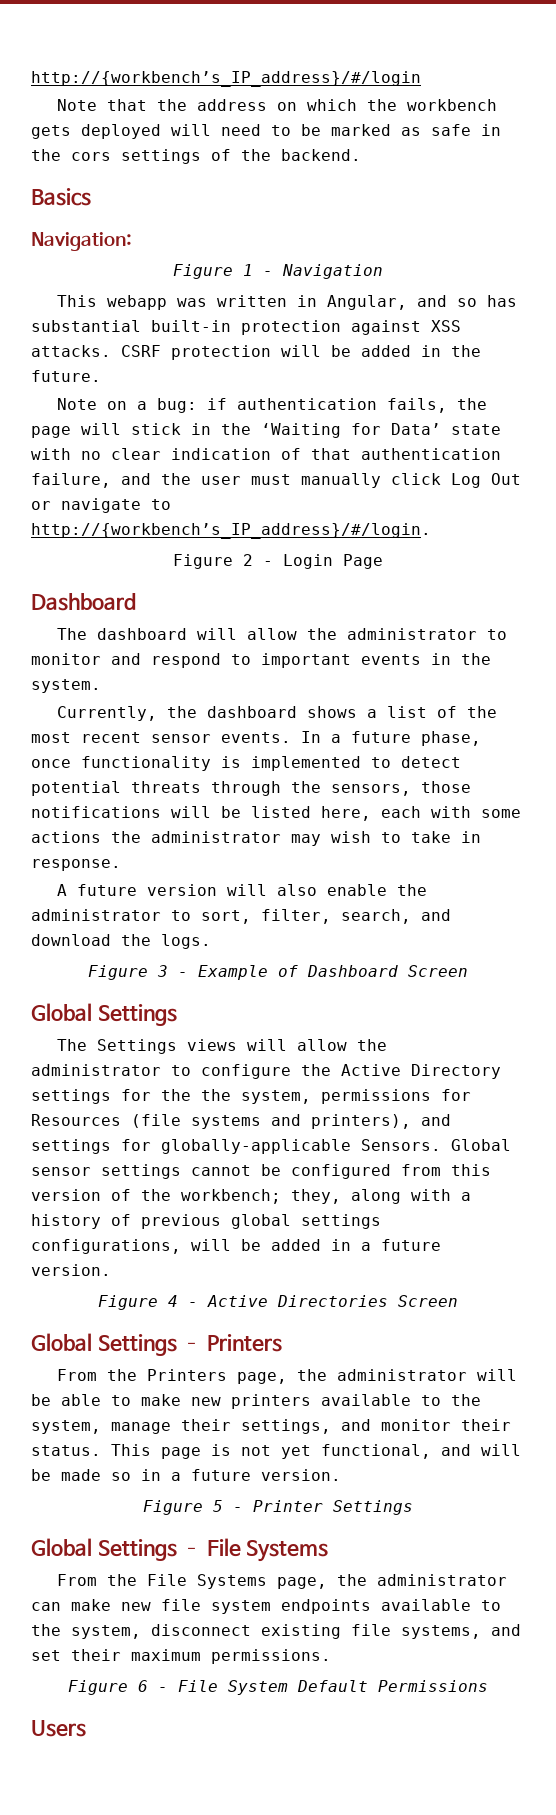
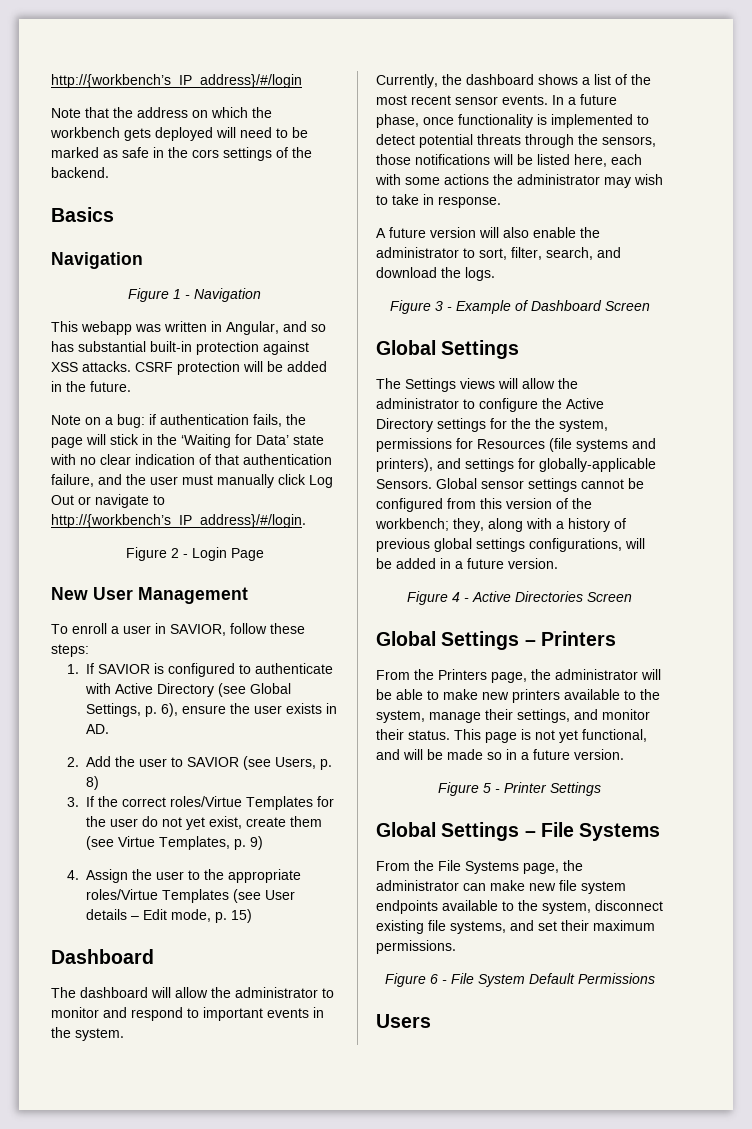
  Basics
- Navigation:
+ Navigation
+ New User Management
+ To enroll a user in SAVIOR, follow these steps:
+ 1. If SAVIOR is configured to authenticate with Active Directory (see Global Settings, p. 6), ensure the user exists in AD.
+ 2. Add the user to SAVIOR (see Users, p. 8)
+ 3. If the correct roles/Virtue Templates for the user do not yet exist, create them (see Virtue Templates, p. 9)
+ 4. Assign the user to the appropriate roles/Virtue Templates (see User details – Edit mode, p. 15)

